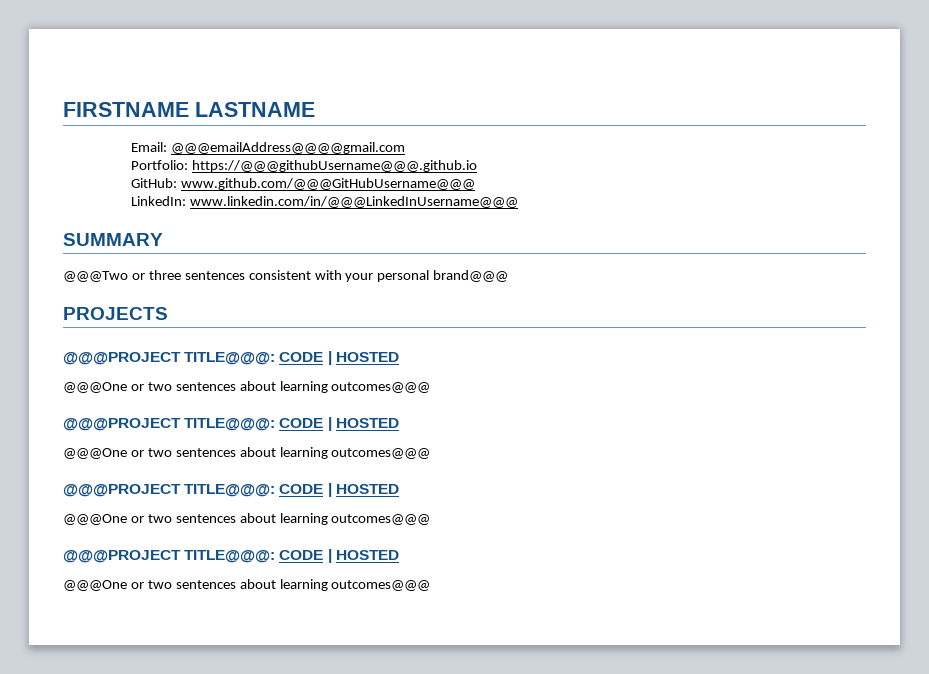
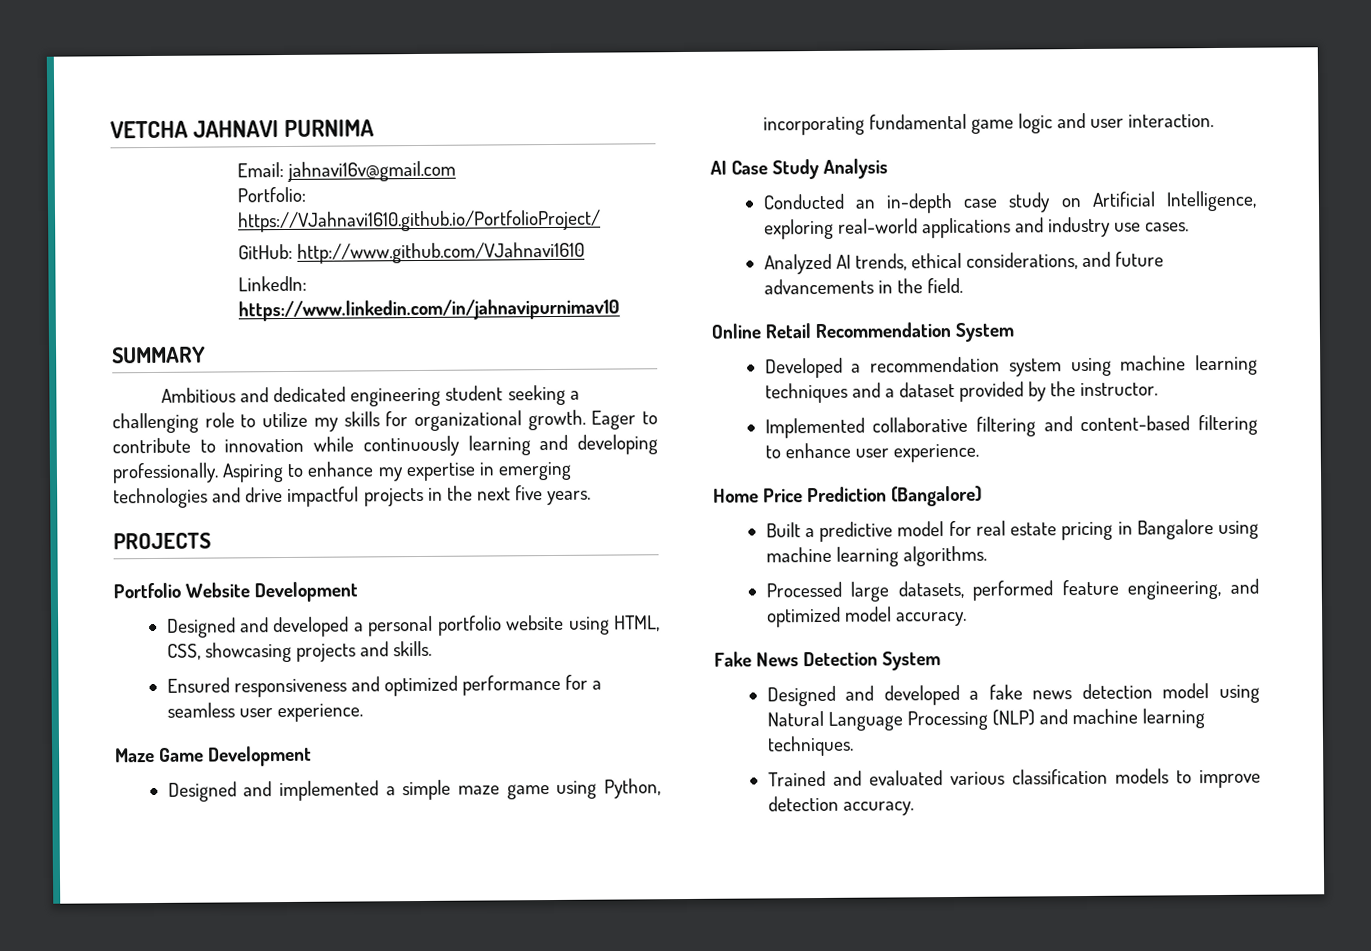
- FIRSTNAME LASTNAME
+ VETCHA JAHNAVI PURNIMA
- Email: @@@emailAddress@@@@gmail.com
+ Email: jahnavi16v@gmail.com
- Portfolio: https://@@@githubUsername@@@.github.io
+ Portfolio: https://VJahnavi1610.github.io/PortfolioProject/
- GitHub: www.github.com/@@@GitHubUsername@@@
+ GitHub: http://www.github.com/VJahnavi1610
- LinkedIn: www.linkedin.com/in/@@@LinkedInUsername@@@
+ LinkedIn: https://www.linkedin.com/in/jahnavipurnimav10
- @@@Two or three sentences consistent with your personal brand@@@
+ Ambitious and dedicated engineering student seeking a challenging role to utilize my skills for organizational growth. Eager to contribute to innovation while continuously learning and developing professionally. Aspiring to enhance my expertise in emerging technologies and drive impactful projects in the next five years.
  PROJECTS
- @@@PROJECT TITLE@@@: CODE | HOSTED
- @@@One or two sentences about learning outcomes@@@
- @@@PROJECT TITLE@@@: CODE | HOSTED
- @@@One or two sentences about learning outcomes@@@
- @@@PROJECT TITLE@@@: CODE | HOSTED
- @@@One or two sentences about learning outcomes@@@
- @@@PROJECT TITLE@@@: CODE | HOSTED
- @@@One or two sentences about learning outcomes@@@
+ Portfolio Website Development
+ Designed and developed a personal portfolio website using HTML, CSS, showcasing projects and skills.
+ Ensured responsiveness and optimized performance for a seamless user experience.
+ Maze Game Development
+ Designed and implemented a simple maze game using Python, incorporating fundamental game logic and user interaction.
+ AI Case Study Analysis
+ Conducted an in-depth case study on Artificial Intelligence, exploring real-world applications and industry use cases.
+ Analyzed AI trends, ethical considerations, and future advancements in the field.
+ Online Retail Recommendation System
+ Developed a recommendation system using machine learning techniques and a dataset provided by the instructor.
+ Implemented collaborative filtering and content-based filtering to enhance user experience.
+ Home Price Prediction (Bangalore)
+ Built a predictive model for real estate pricing in Bangalore using machine learning algorithms.
+ Processed large datasets, performed feature engineering, and optimized model accuracy.
+ Fake News Detection System
+ Designed and developed a fake news detection model using Natural Language Processing (NLP) and machine learning techniques.
+ Trained and evaluated various classification models to improve detection accuracy.

